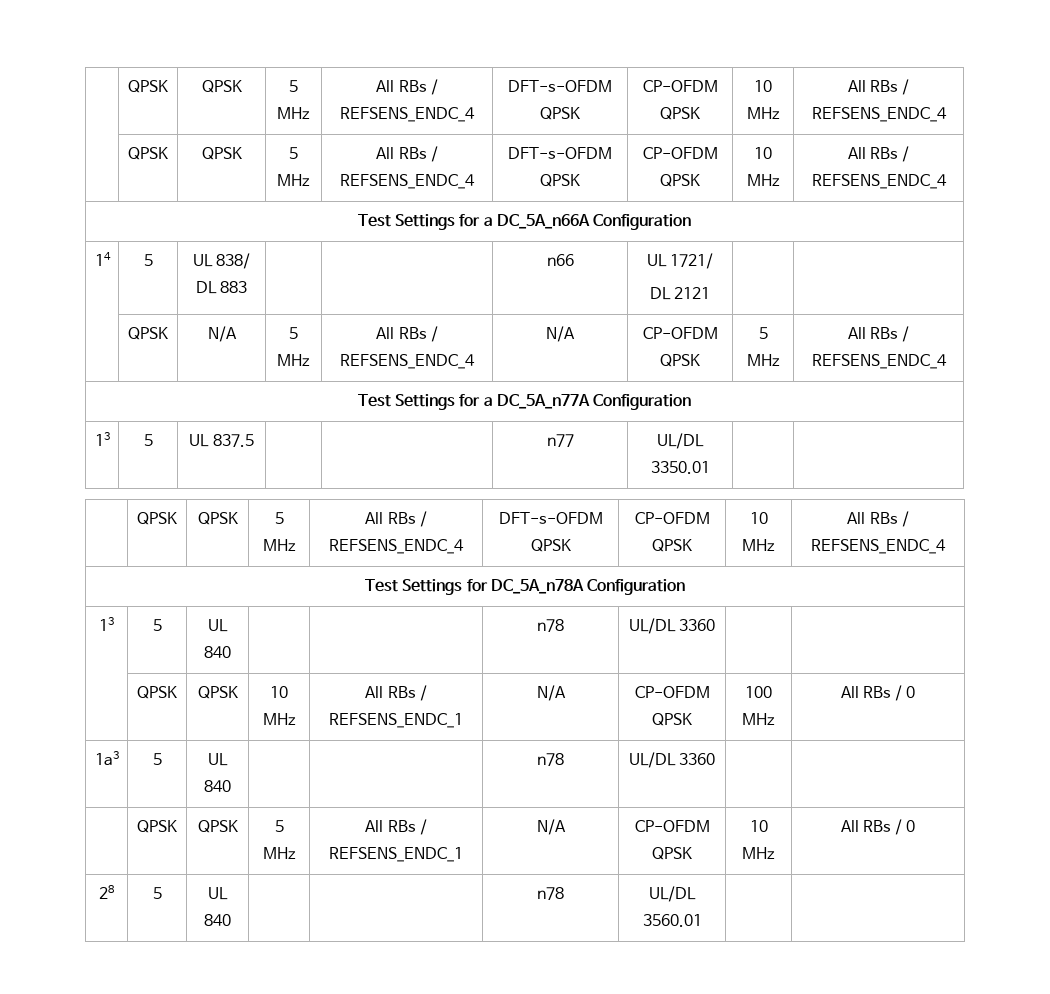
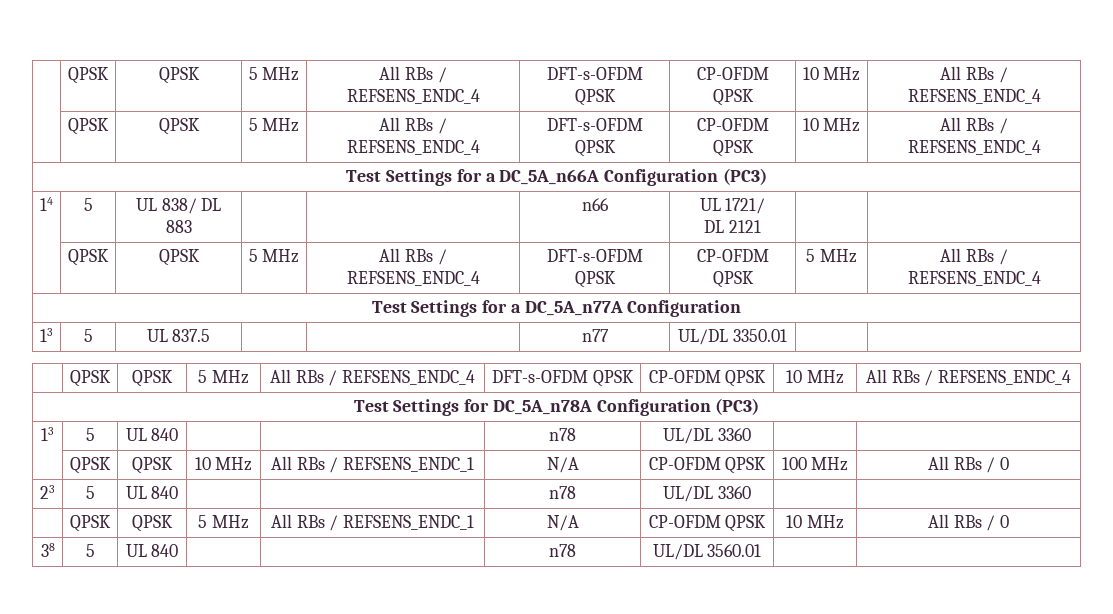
- Test Settings for a DC_5A_n66A Configuration
+ Test Settings for a DC_5A_n66A Configuration (PC3)
- | QPSK | N/A | 5 MHz | All RBs / REFSENS_ENDC_4 | N/A | CP-OFDM QPSK | 5 MHz | All RBs / REFSENS_ENDC_4
+ | QPSK | QPSK | 5 MHz | All RBs / REFSENS_ENDC_4 | DFT-s-OFDM QPSK | CP-OFDM QPSK | 5 MHz | All RBs / REFSENS_ENDC_4
- Test Settings for DC_5A_n78A Configuration
+ Test Settings for DC_5A_n78A Configuration (PC3)
- 1a3 | 5 | UL 840 | | | n78 | UL/DL 3360 | |
+ 23 | 5 | UL 840 | | | n78 | UL/DL 3360 | |
- 28 | 5 | UL 840 | | | n78 | UL/DL 3560.01 | |
+ 38 | 5 | UL 840 | | | n78 | UL/DL 3560.01 | |

